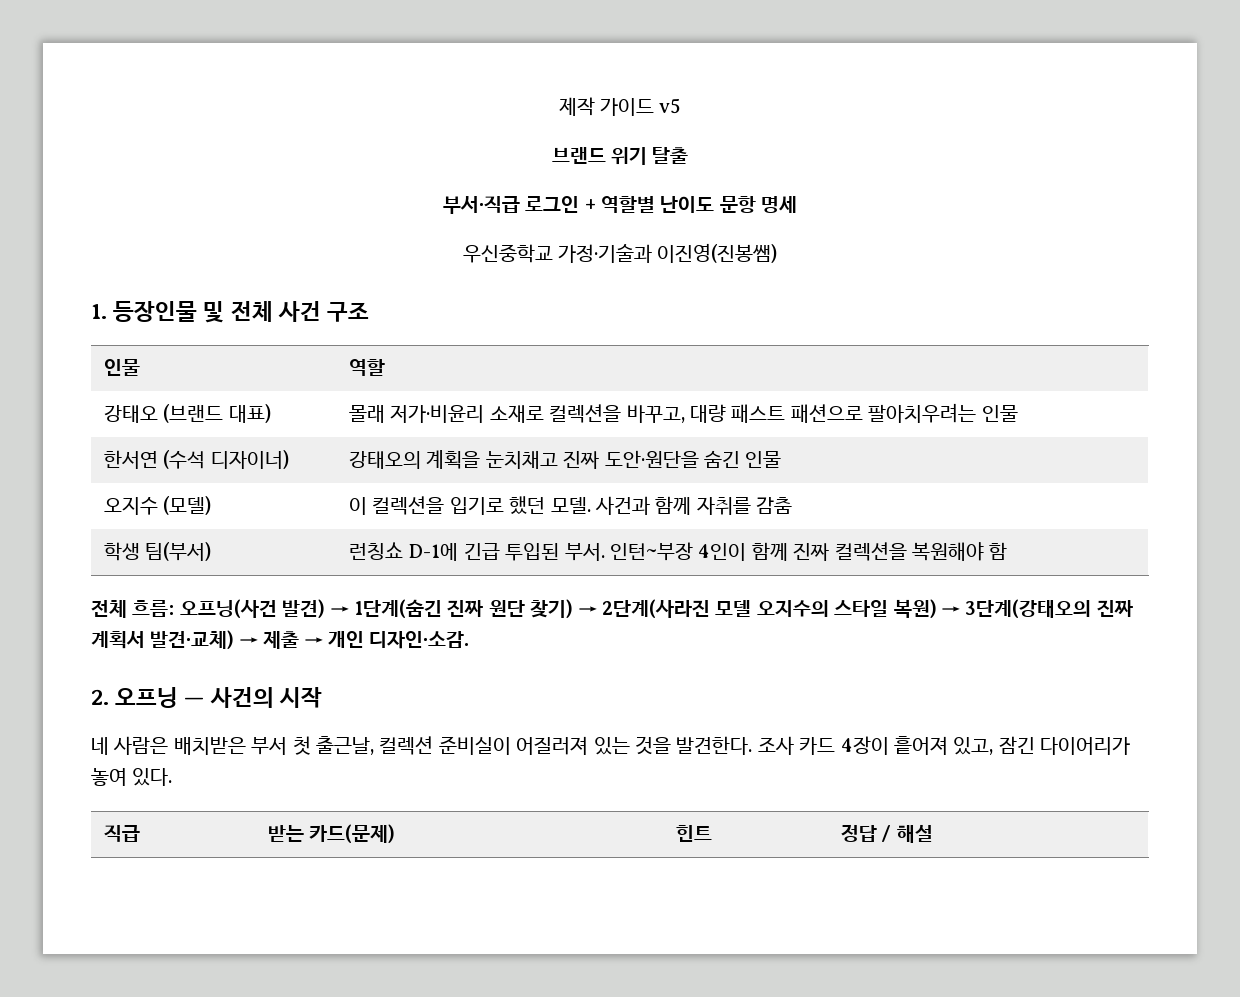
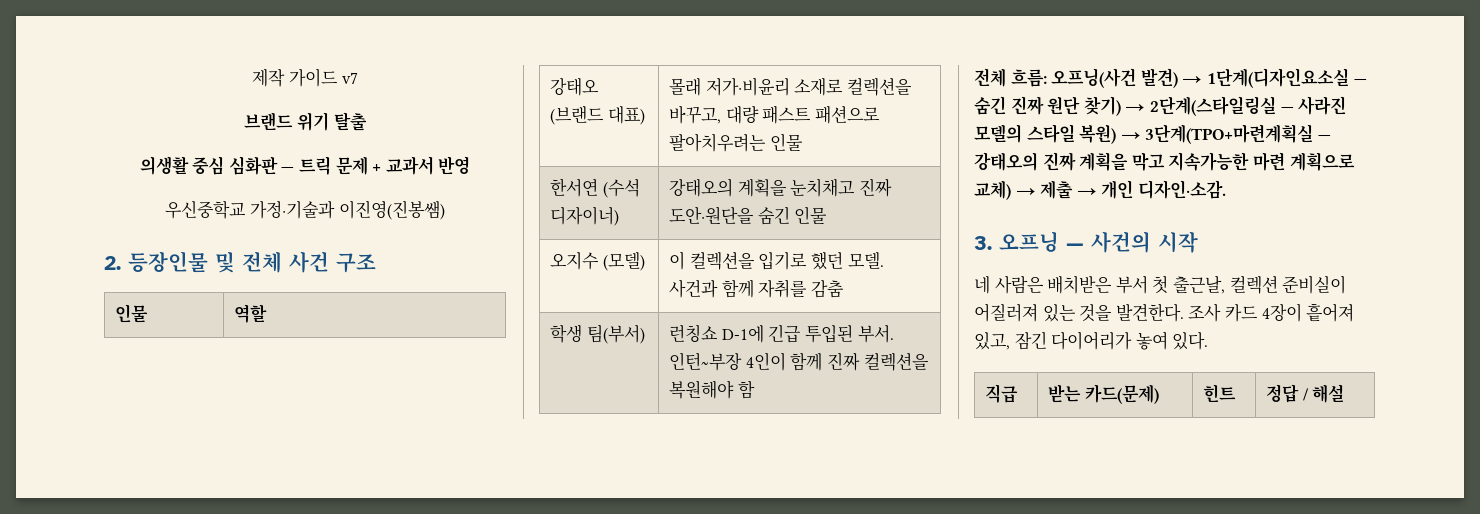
- 제작 가이드 v5
+ 제작 가이드 v7
- 부서·직급 로그인 + 역할별 난이도 문항 명세
+ 의생활 중심 심화판 — 트릭 문제 + 교과서 반영
- 1. 등장인물 및 전체 사건 구조
+ 2. 등장인물 및 전체 사건 구조
- 전체 흐름: 오프닝(사건 발견) → 1단계(숨긴 진짜 원단 찾기) → 2단계(사라진 모델 오지수의 스타일 복원) → 3단계(강태오의 진짜 계획서 발견·교체) → 제출 → 개인 디자인·소감.
+ 전체 흐름: 오프닝(사건 발견) → 1단계(디자인요소실 — 숨긴 진짜 원단 찾기) → 2단계(스타일링실 — 사라진 모델의 스타일 복원) → 3단계(TPO+마련계획실 — 강태오의 진짜 계획을 막고 지속가능한 마련 계획으로 교체) → 제출 → 개인 디자인·소감.
- 2. 오프닝 — 사건의 시작
+ 3. 오프닝 — 사건의 시작

